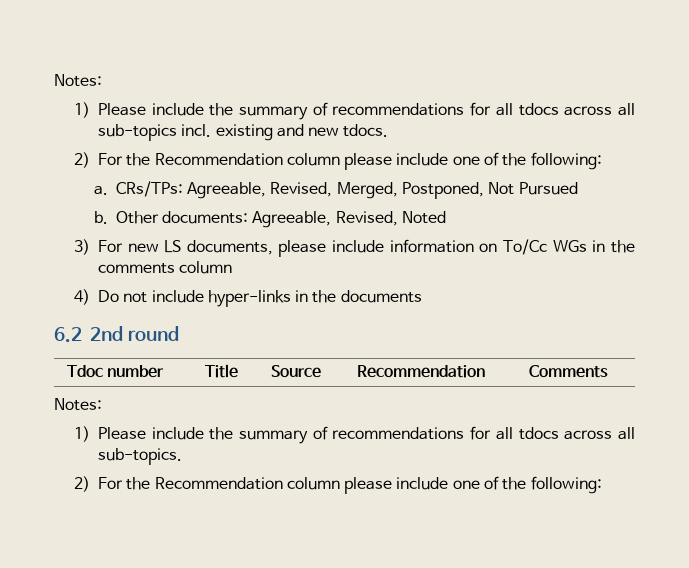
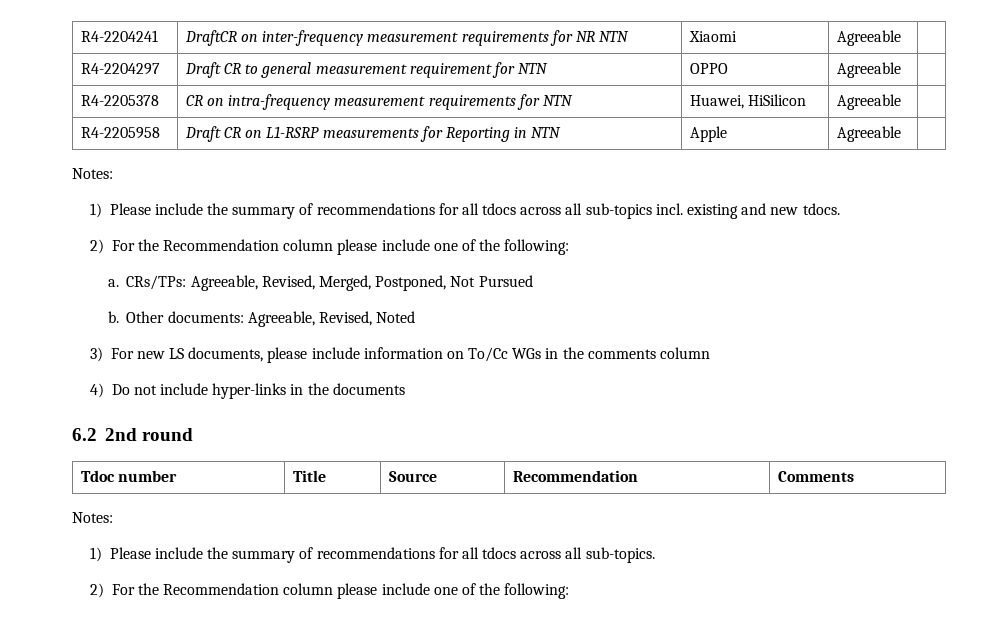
+ R4-2204241 | DraftCR on inter-frequency measurement requirements for NR NTN | Xiaomi | Agreeable |
+ R4-2204297 | Draft CR to general measurement requirement for NTN | OPPO | Agreeable |
+ R4-2205378 | CR on intra-frequency measurement requirements for NTN | Huawei, HiSilicon | Agreeable |
+ R4-2205958 | Draft CR on L1-RSRP measurements for Reporting in NTN | Apple | Agreeable |

